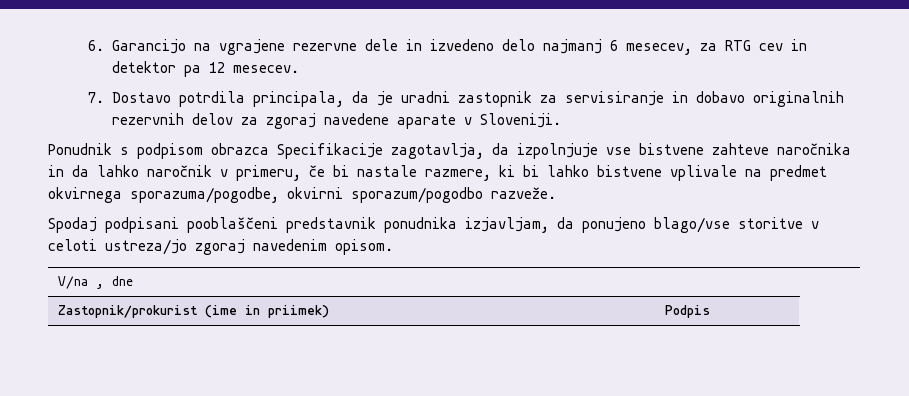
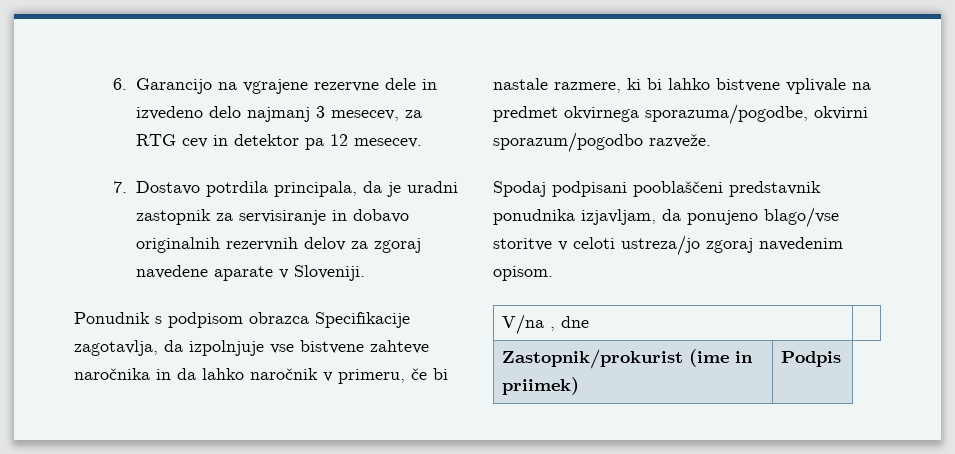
- 6. Garancijo na vgrajene rezervne dele in izvedeno delo najmanj 6 mesecev, za RTG cev in detektor pa 12 mesecev.
+ 6. Garancijo na vgrajene rezervne dele in izvedeno delo najmanj 3 mesecev, za RTG cev in detektor pa 12 mesecev.

